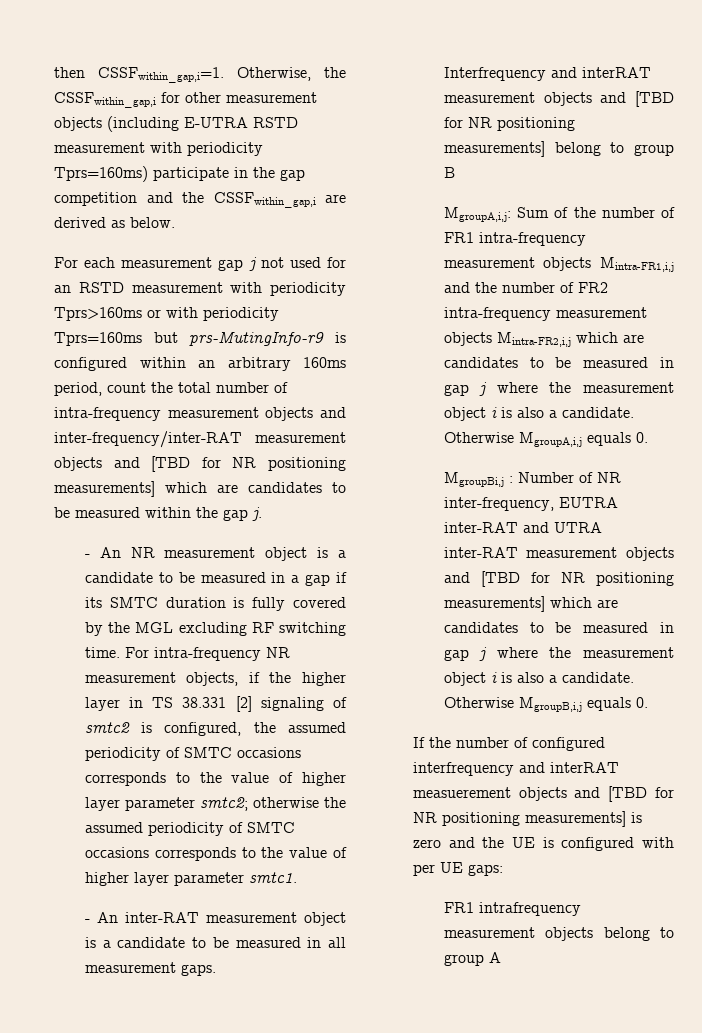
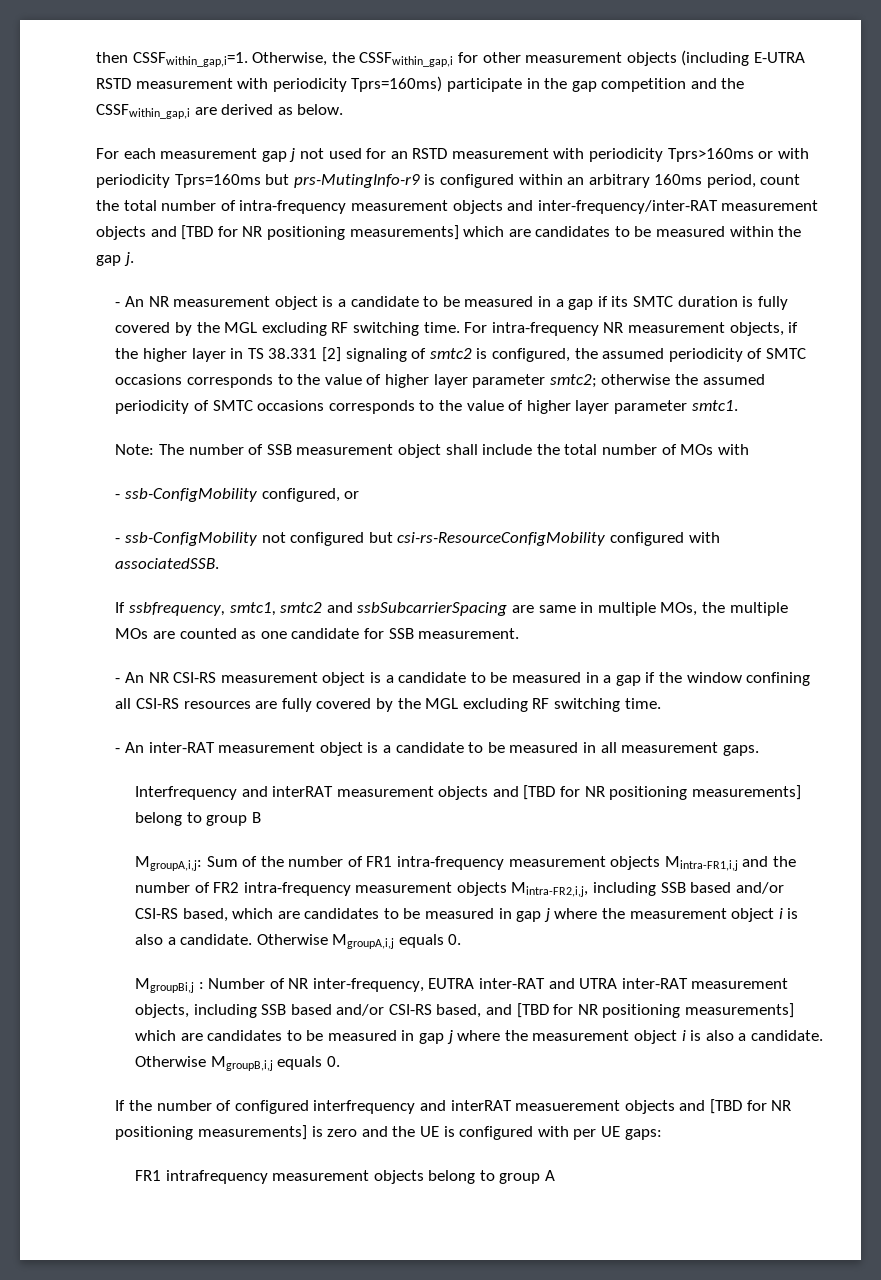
+ Note: The number of SSB measurement object shall include the total number of MOs with
+ - ssb-ConfigMobility configured, or
+ - ssb-ConfigMobility not configured but csi-rs-ResourceConfigMobility configured with associatedSSB.
+ If ssbfrequency, smtc1, smtc2 and ssbSubcarrierSpacing are same in multiple MOs, the multiple MOs are counted as one candidate for SSB measurement.
+ - An NR CSI-RS measurement object is a candidate to be measured in a gap if the window confining all CSI-RS resources are fully covered by the MGL excluding RF switching time.
- MgroupA,i,j: Sum of the number of FR1 intra-frequency measurement objects Mintra-FR1,i,j and the number of FR2 intra-frequency measurement objects Mintra-FR2,i,j which are candidates to be measured in gap j where the measurement object i is also a candidate.
+ MgroupA,i,j: Sum of the number of FR1 intra-frequency measurement objects Mintra-FR1,i,j and the number of FR2 intra-frequency measurement objects Mintra-FR2,i,j, including SSB based and/or CSI-RS based, which are candidates to be measured in gap j where the measurement object i is also a candidate.
- MgroupBi,j : Number of NR inter-frequency, EUTRA inter-RAT and UTRA inter-RAT measurement objects and [TBD for NR positioning measurements] which are candidates to be measured in gap j where the measurement object i is also a candidate.
+ MgroupBi,j : Number of NR inter-frequency, EUTRA inter-RAT and UTRA inter-RAT measurement objects, including SSB based and/or CSI-RS based, and [TBD for NR positioning measurements] which are candidates to be measured in gap j where the measurement object i is also a candidate.

